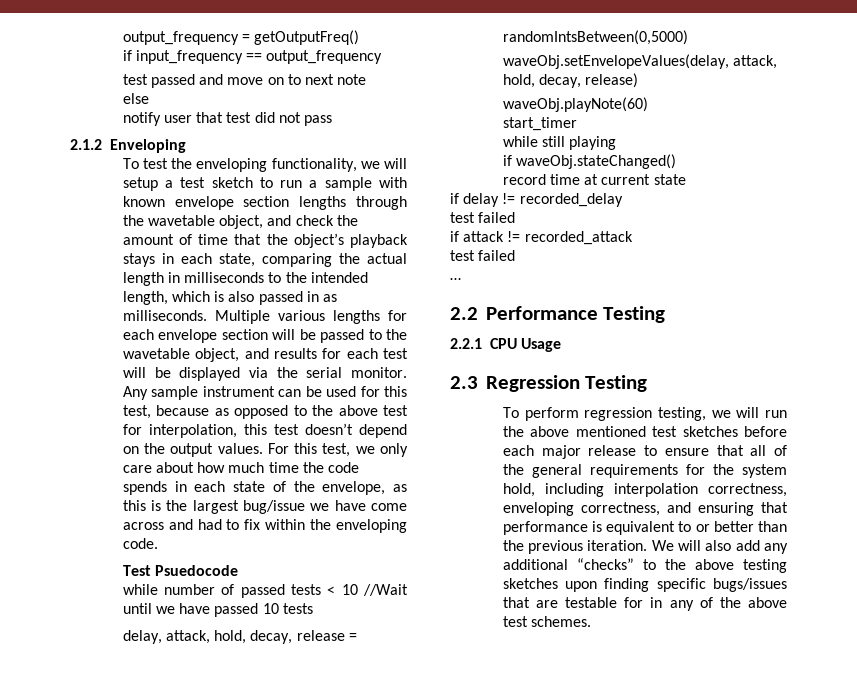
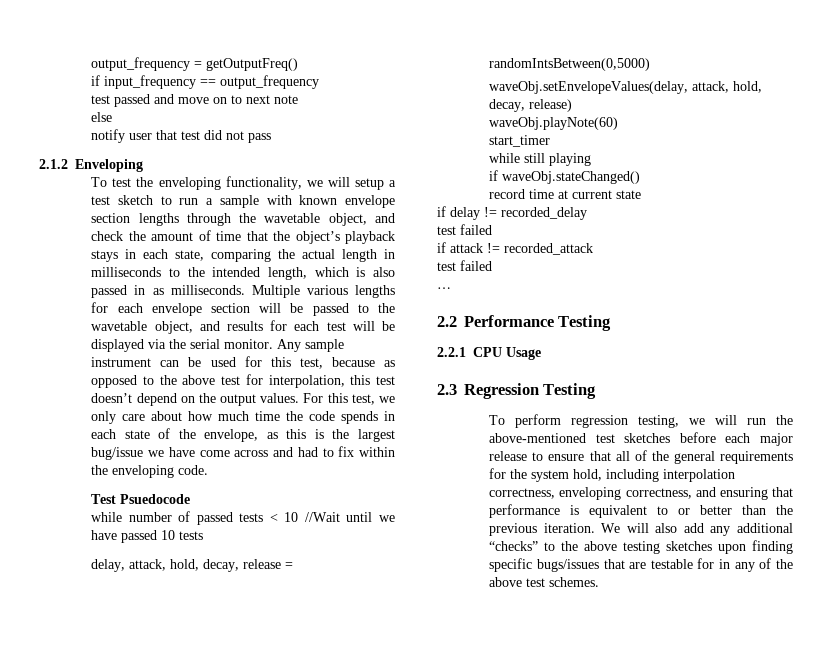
- To perform regression testing, we will run the above mentioned test sketches before each major release to ensure that all of the general requirements for the system hold, including interpolation correctness, enveloping correctness, and ensuring that performance is equivalent to or better than the previous iteration.
+ To perform regression testing, we will run the above-mentioned test sketches before each major release to ensure that all of the general requirements for the system hold, including interpolation correctness, enveloping correctness, and ensuring that performance is equivalent to or better than the previous iteration.

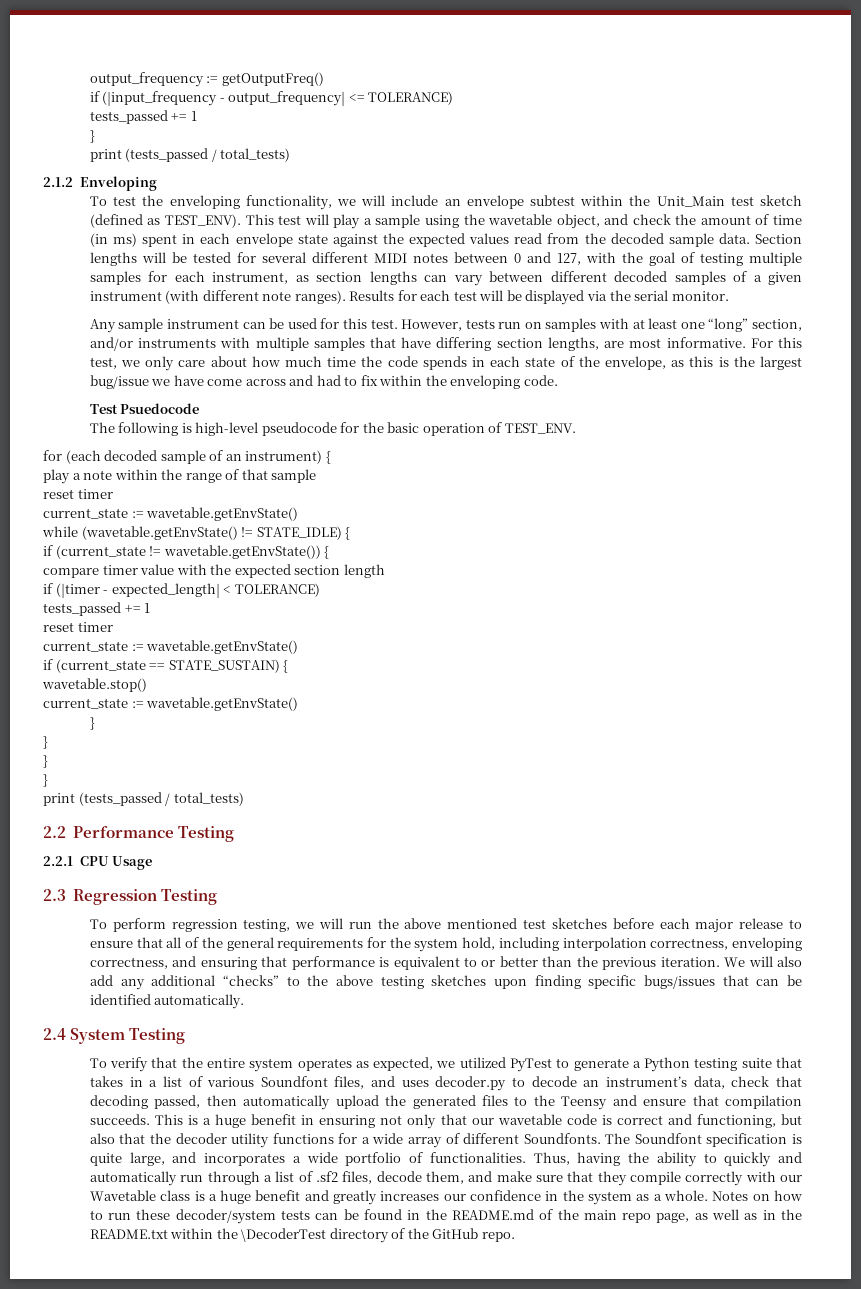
- output_frequency = getOutputFreq()
+ output_frequency := getOutputFreq()
- if input_frequency == output_frequency
- test passed and move on to next note
- else
- notify user that test did not pass
+ if (|input_frequency - output_frequency| <= TOLERANCE)
+ tests_passed += 1
+ }
+ print (tests_passed / total_tests)
- To test the enveloping functionality, we will setup a test sketch to run a sample with known envelope section lengths through the wavetable object, and check the amount of time that the object’s playback stays in each state, comparing the actual length in milliseconds to the intended length, which is also passed in as milliseconds. Multiple various lengths for each envelope section will be passed to the wavetable object, and results for each test will be displayed via the serial monitor. Any sample instrument can be used for this test, because as opposed to the above test for interpolation, this test doesn’t depend on the output values.
+ To test the enveloping functionality, we will include an envelope subtest within the Unit_Main test sketch (defined as TEST_ENV). This test will play a sample using the wavetable object, and check the amount of time (in ms) spent in each envelope state against the expected values read from the decoded sample data. Section lengths will be tested for several different MIDI notes between 0 and 127, with the goal of testing multiple samples for each instrument, as section lengths can vary between different decoded samples of a given instrument (with different note ranges). Results for each test will be displayed via the serial monitor.
+ Any sample instrument can be used for this test. However, tests run on samples with at least one “long” section, and/or instruments with multiple samples that have differing section lengths, are most informative.
- while number of passed tests < 10 //Wait until we have passed 10 tests
- delay, attack, hold, decay, release = randomIntsBetween(0,5000)
- waveObj.setEnvelopeValues(delay, attack, hold, decay, release)
- waveObj.playNote(60)
- start_timer
- while still playing
- if waveObj.stateChanged()
- record time at current state
- if delay != recorded_delay
- test failed
- if attack != recorded_attack
- test failed
- …
+ The following is high-level pseudocode for the basic operation of TEST_ENV.
+ for (each decoded sample of an instrument) {
+ play a note within the range of that sample
+ reset timer
+ current_state := wavetable.getEnvState()
+ while (wavetable.getEnvState() != STATE_IDLE) {
+ if (current_state != wavetable.getEnvState()) {
+ compare timer value with the expected section length
+ if (|timer - expected_length| < TOLERANCE)
+ tests_passed += 1
+ reset timer
+ current_state := wavetable.getEnvState()
+ if (current_state == STATE_SUSTAIN) {
+ wavetable.stop()
+ current_state := wavetable.getEnvState()
+ }
+ }
+ }
+ }
+ print (tests_passed / total_tests)
- To perform regression testing, we will run the above-mentioned test sketches before each major release to ensure that all of the general requirements for the system hold, including interpolation correctness, enveloping correctness, and ensuring that performance is equivalent to or better than the previous iteration.
+ To perform regression testing, we will run the above mentioned test sketches before each major release to ensure that all of the general requirements for the system hold, including interpolation correctness, enveloping correctness, and ensuring that performance is equivalent to or better than the previous iteration.
- We will also add any additional “checks” to the above testing sketches upon finding specific bugs/issues that are testable for in any of the above test schemes.
+ We will also add any additional “checks” to the above testing sketches upon finding specific bugs/issues that can be identified automatically.
+ 2.4 System Testing
+ To verify that the entire system operates as expected, we utilized PyTest to generate a Python testing suite that takes in a list of various Soundfont files, and uses decoder.py to decode an instrument’s data, check that decoding passed, then automatically upload the generated files to the Teensy and ensure that compilation succeeds. This is a huge benefit in ensuring not only that our wavetable code is correct and functioning, but also that the decoder utility functions for a wide array of different Soundfonts. The Soundfont specification is quite large, and incorporates a wide portfolio of functionalities. Thus, having the ability to quickly and automatically run through a list of .sf2 files, decode them, and make sure that they compile correctly with our Wavetable class is a huge benefit and greatly increases our confidence in the system as a whole. Notes on how to run these decoder/system tests can be found in the README.md of the main repo page, as well as in the README.txt within the \DecoderTest directory of the GitHub repo.

